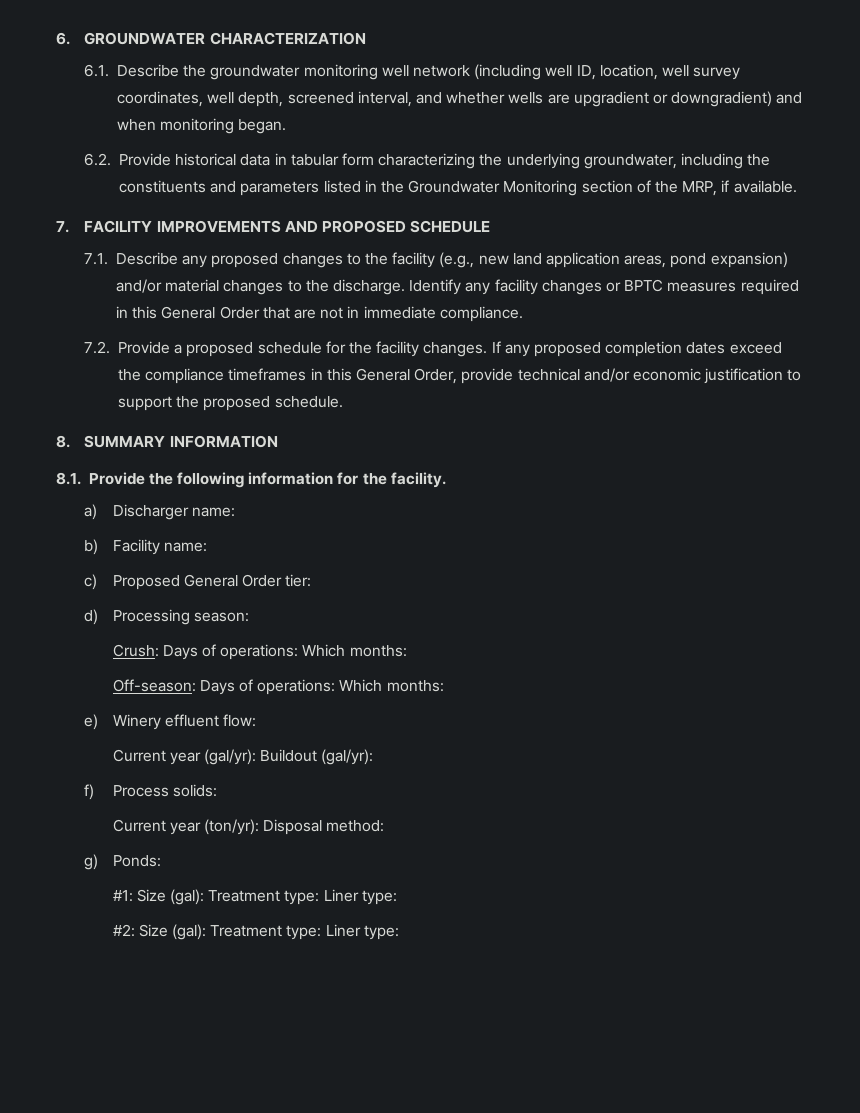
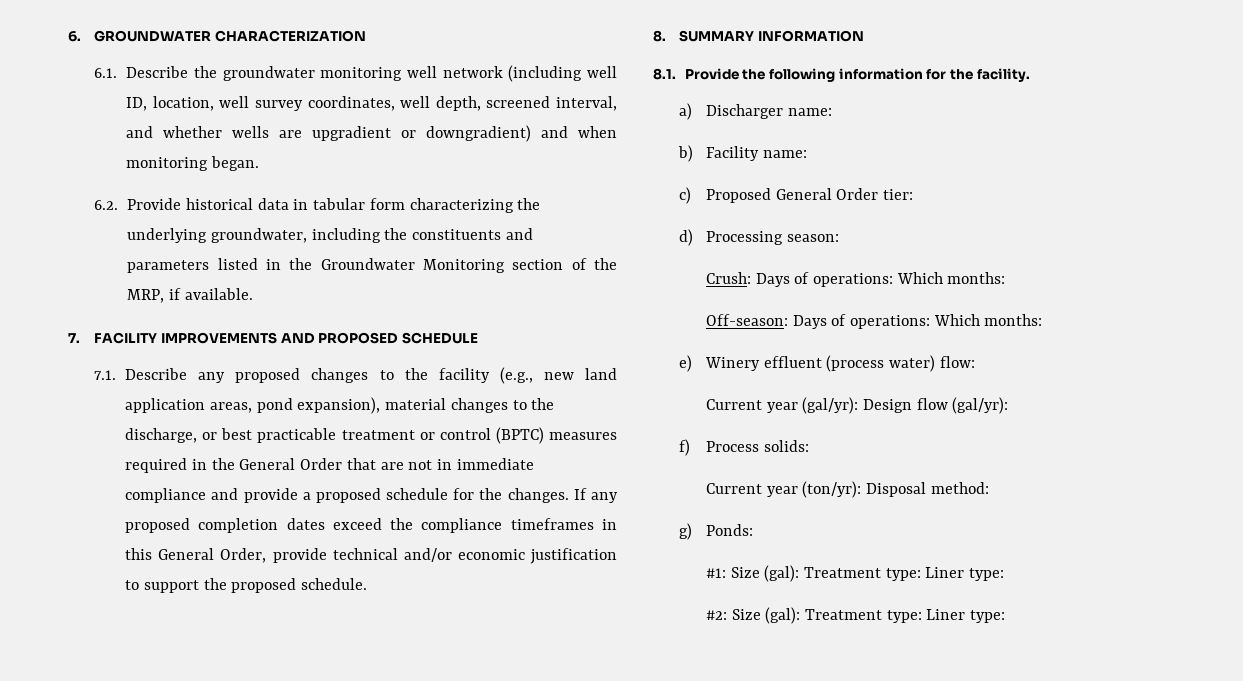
- 7.1. Describe any proposed changes to the facility (e.g., new land application areas, pond expansion) and/or material changes to the discharge. Identify any facility changes or BPTC measures required in this General Order that are not in immediate compliance.
- 7.2. Provide a proposed schedule for the facility changes.
+ 7.1. Describe any proposed changes to the facility (e.g., new land application areas, pond expansion), material changes to the discharge, or best practicable treatment or control (BPTC) measures required in the General Order that are not in immediate compliance and provide a proposed schedule for the changes.
- e) Winery effluent flow:
+ e) Winery effluent (process water) flow:
- Current year (gal/yr): Buildout (gal/yr):
+ Current year (gal/yr): Design flow (gal/yr):

